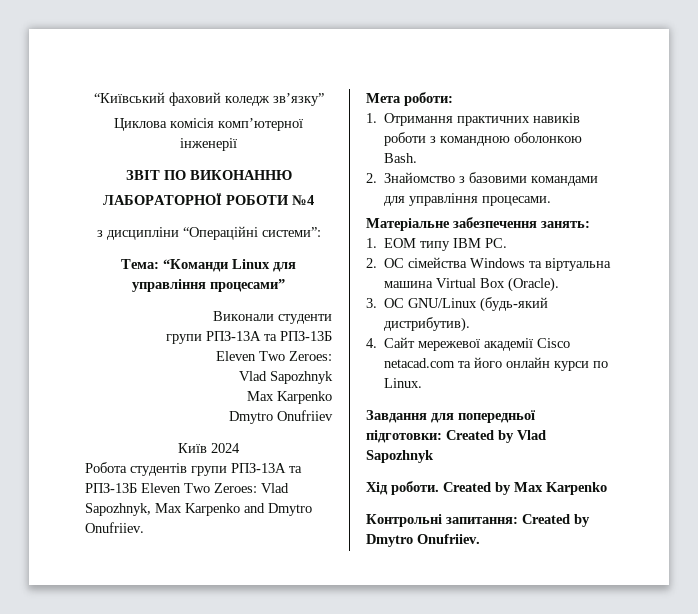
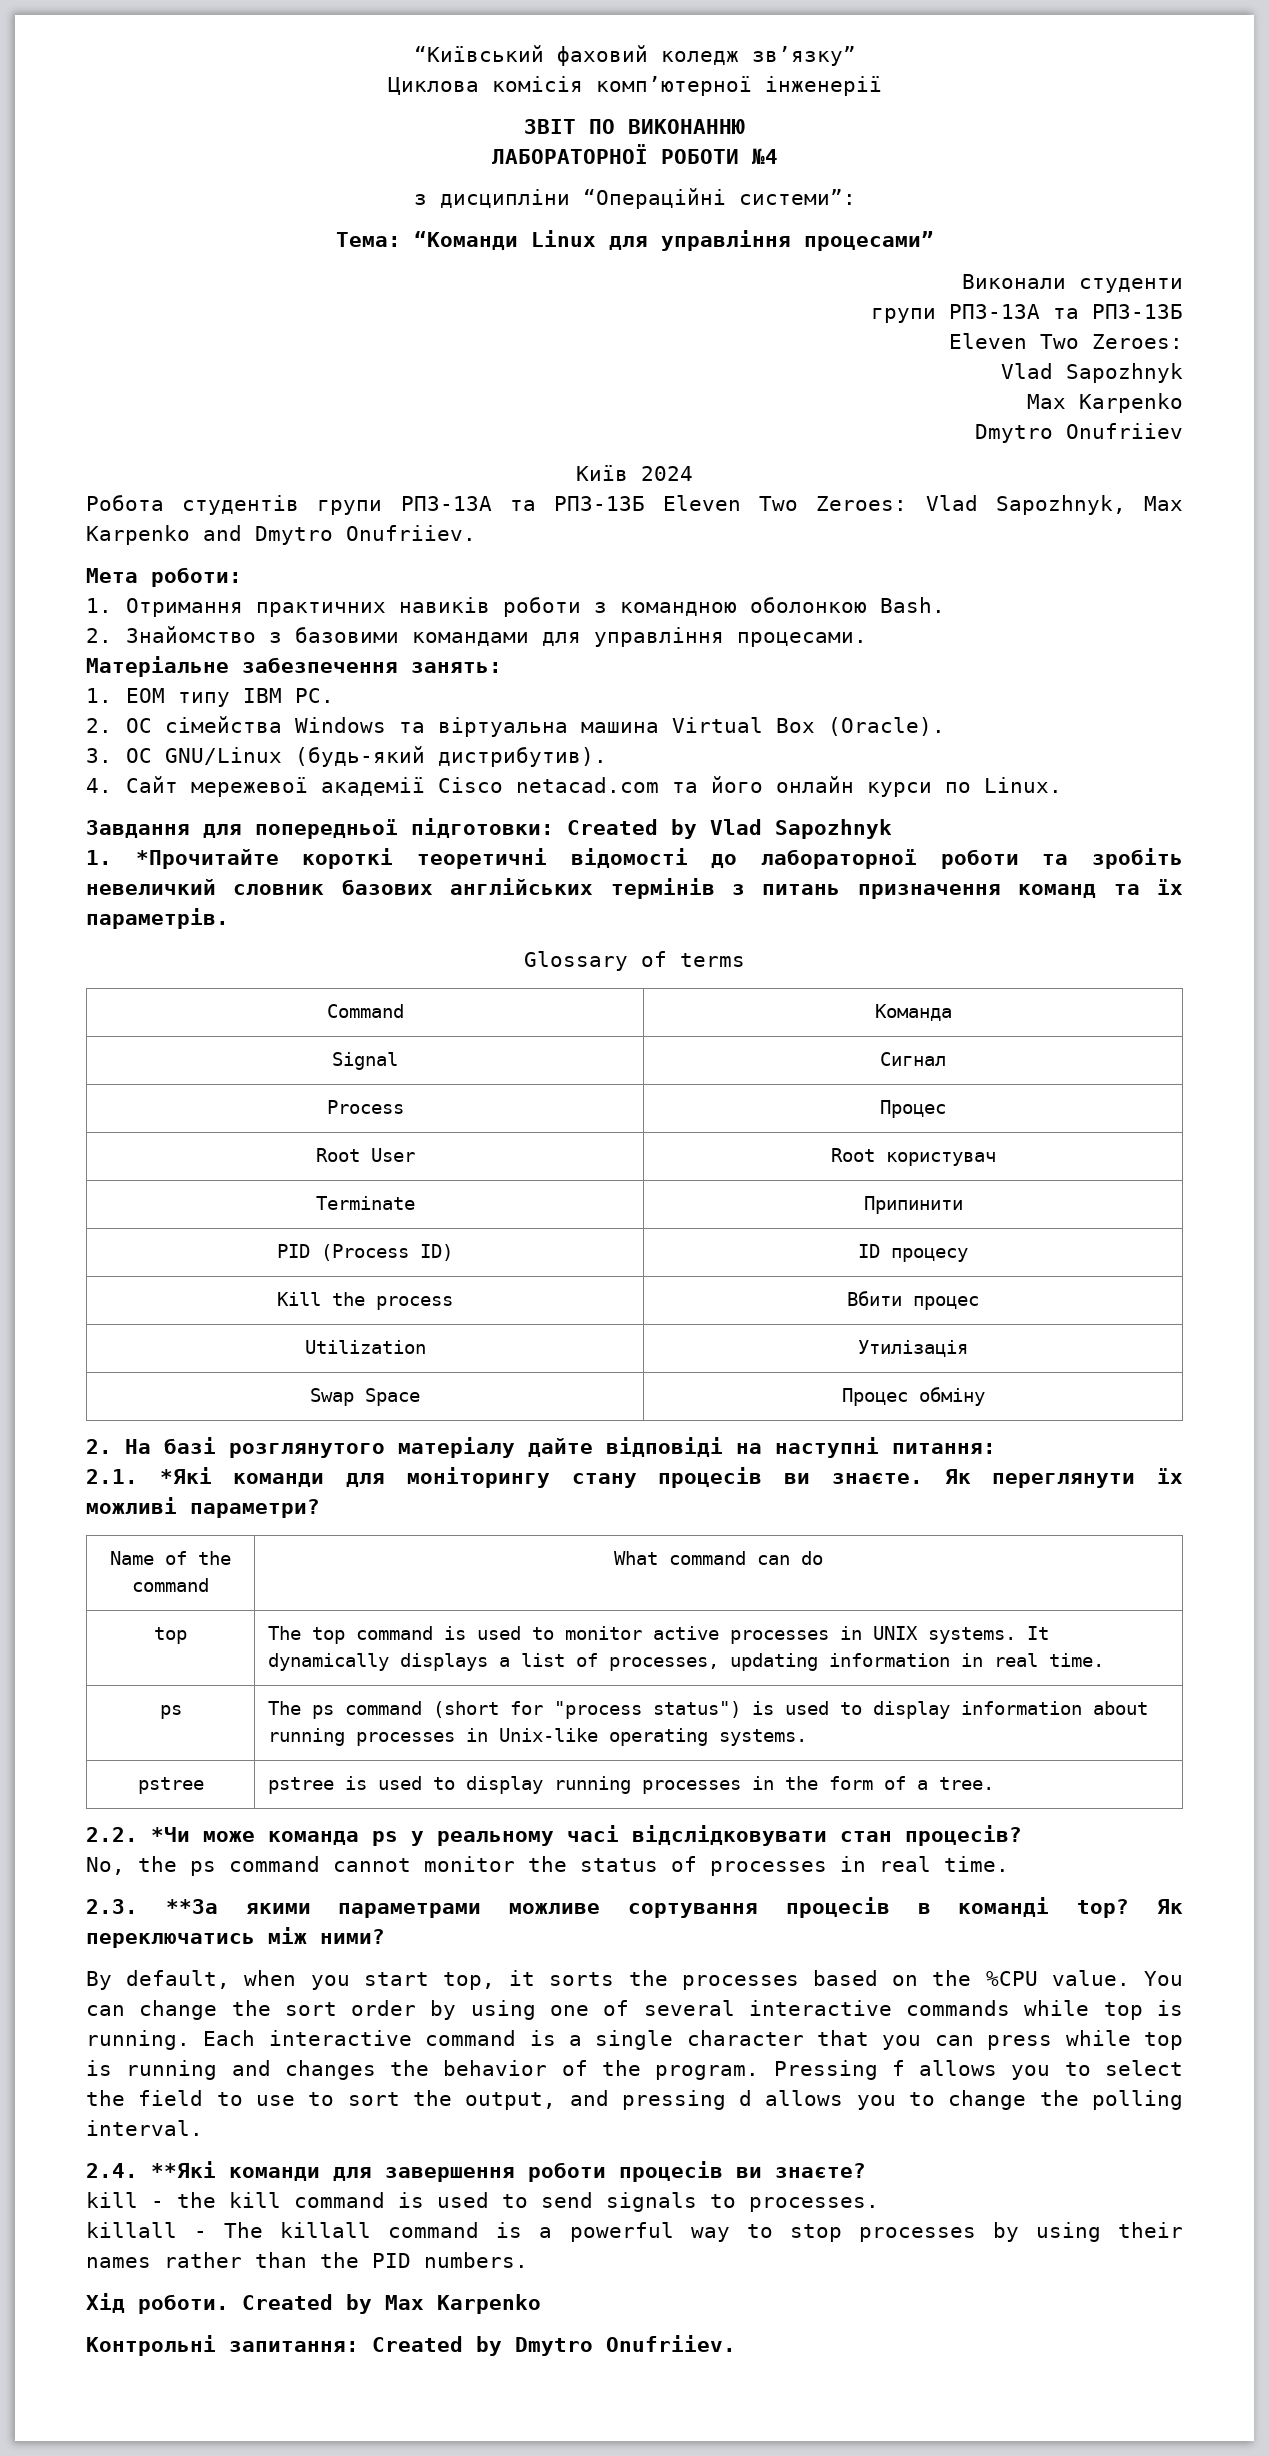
+ 1. *Прочитайте короткі теоретичні відомості до лабораторної роботи та зробіть невеличкий словник базових англійських термінів з питань призначення команд та їх параметрів.
+ Glossary of terms
+ Command | Команда
+ Signal | Сигнал
+ Process | Процес
+ Root User | Root користувач
+ Terminate | Припинити
+ PID (Process ID) | ID процесу
+ Kill the process | Вбити процес
+ Utilization | Утилізація
+ Swap Space | Процес обміну
+ 2. На базі розглянутого матеріалу дайте відповіді на наступні питання:
+ 2.1. *Які команди для моніторингу стану процесів ви знаєте. Як переглянути їх можливі параметри?
+ Name of the command | What command can do
+ top | The top command is used to monitor active processes in UNIX systems. It dynamically displays a list of processes, updating information in real time.
+ ps | The ps command (short for "process status") is used to display information about running processes in Unix-like operating systems.
+ pstree | pstree is used to display running processes in the form of a tree.
+ 2.2. *Чи може команда ps у реальному часі відслідковувати стан процесів?
+ No, the ps command cannot monitor the status of processes in real time.
+ 2.3. **За якими параметрами можливе сортування процесів в команді top? Як переключатись між ними?
+ By default, when you start top, it sorts the processes based on the %CPU value. You can change the sort order by using one of several interactive commands while top is running. Each interactive command is a single character that you can press while top is running and changes the behavior of the program. Pressing f allows you to select the field to use to sort the output, and pressing d allows you to change the polling interval.
+ 2.4. **Які команди для завершення роботи процесів ви знаєте?
+ kill - the kill command is used to send signals to processes.
+ killall - The killall command is a powerful way to stop processes by using their names rather than the PID numbers.

